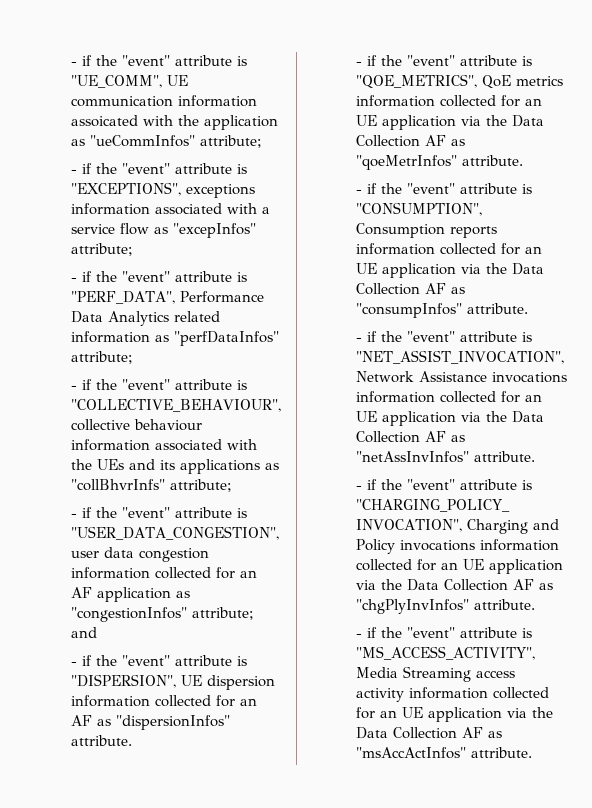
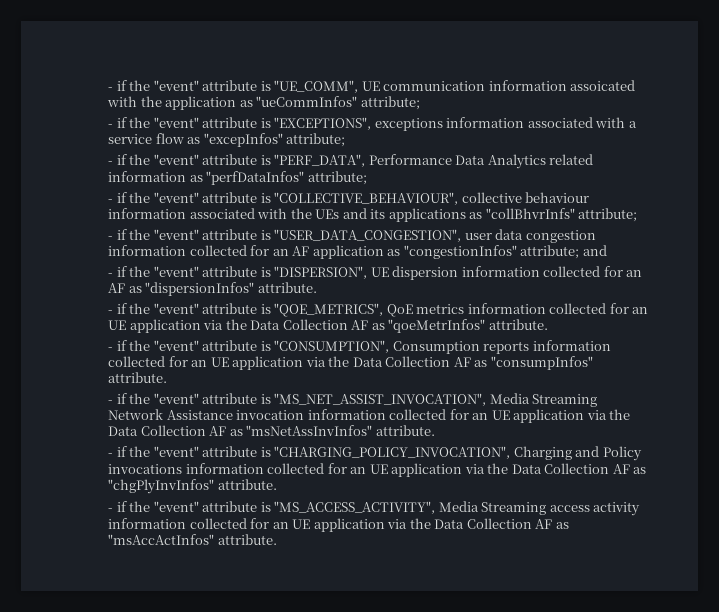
- - if the "event" attribute is "NET_ASSIST_INVOCATION", Network Assistance invocations information collected for an UE application via the Data Collection AF as "netAssInvInfos" attribute.
+ - if the "event" attribute is "MS_NET_ASSIST_INVOCATION", Media Streaming Network Assistance invocation information collected for an UE application via the Data Collection AF as "msNetAssInvInfos" attribute.

